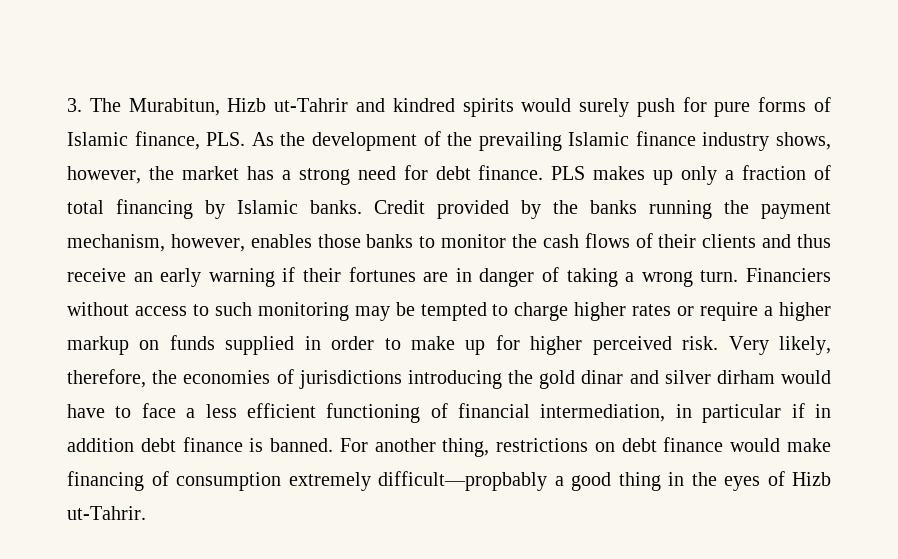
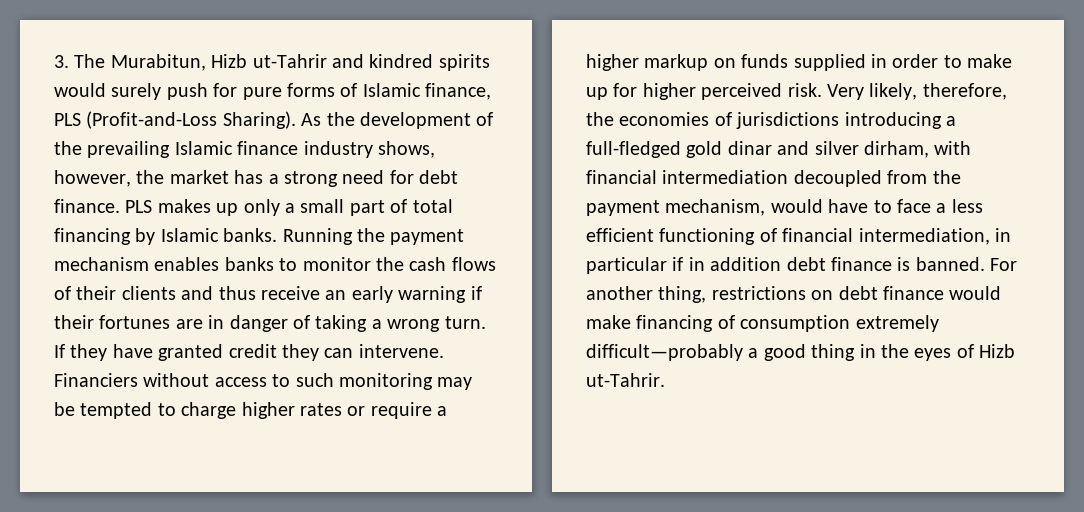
- 3. The Murabitun, Hizb ut-Tahrir and kindred spirits would surely push for pure forms of Islamic finance, PLS. As the development of the prevailing Islamic finance industry shows, however, the market has a strong need for debt finance.
+ 3. The Murabitun, Hizb ut-Tahrir and kindred spirits would surely push for pure forms of Islamic finance, PLS (Profit-and-Loss Sharing). As the development of the prevailing Islamic finance industry shows, however, the market has a strong need for debt finance.
- PLS makes up only a fraction of total financing by Islamic banks.
+ PLS makes up only a small part of total financing by Islamic banks.
- Credit provided by the banks running the payment mechanism, however, enables those banks to monitor the cash flows of their clients and thus receive an early warning if their fortunes are in danger of taking a wrong turn.
+ Running the payment mechanism enables banks to monitor the cash flows of their clients and thus receive an early warning if their fortunes are in danger of taking a wrong turn.
+ If they have granted credit they can intervene.
- Very likely, therefore, the economies of jurisdictions introducing the gold dinar and silver dirham would have to face a less efficient functioning of financial intermediation, in particular if in addition debt finance is banned.
+ Very likely, therefore, the economies of jurisdictions introducing a full-fledged gold dinar and silver dirham, with financial intermediation decoupled from the payment mechanism, would have to face a less efficient functioning of financial intermediation, in particular if in addition debt finance is banned.
- For another thing, restrictions on debt finance would make financing of consumption extremely difficult—propbably a good thing in the eyes of Hizb ut-Tahrir.
+ For another thing, restrictions on debt finance would make financing of consumption extremely difficult—probably a good thing in the eyes of Hizb ut-Tahrir.

